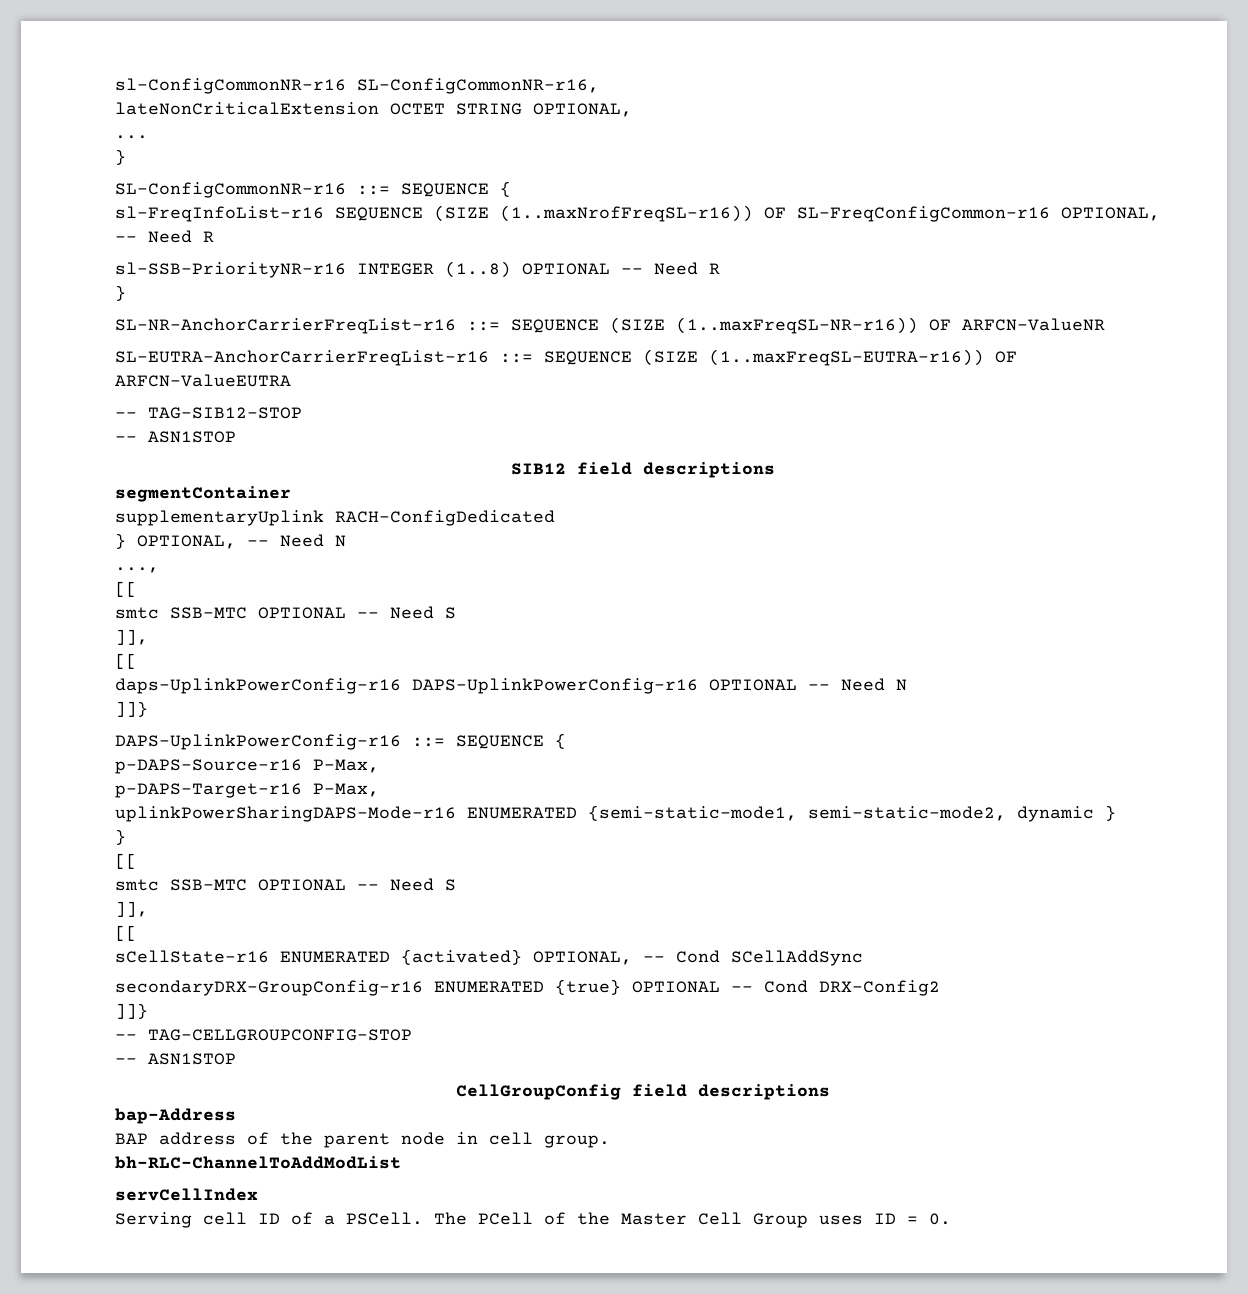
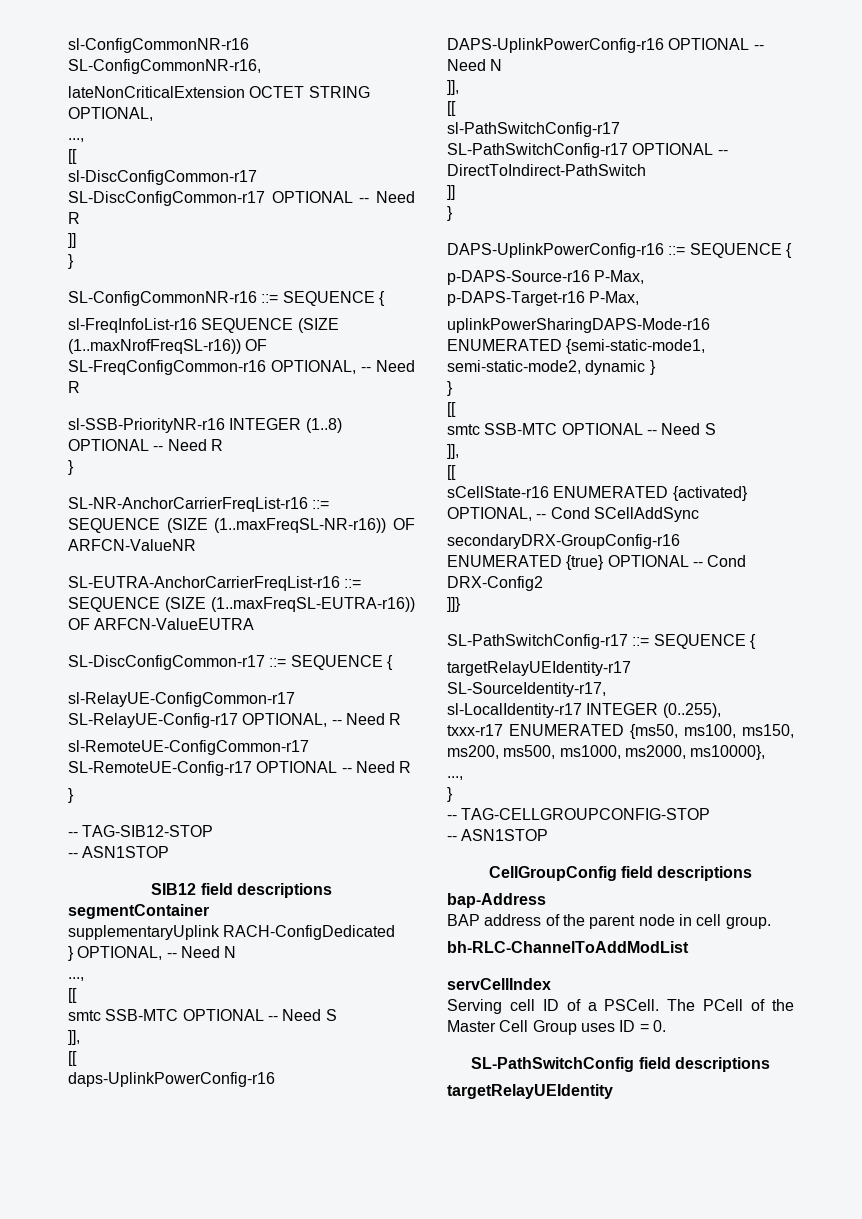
  lateNonCriticalExtension OCTET STRING OPTIONAL,
- ...
+ ...,
+ [[
+ sl-DiscConfigCommon-r17 SL-DiscConfigCommon-r17 OPTIONAL -- Need R
+ ]]
+ SL-DiscConfigCommon-r17 ::= SEQUENCE {
+ sl-RelayUE-ConfigCommon-r17 SL-RelayUE-Config-r17 OPTIONAL, -- Need R
+ sl-RemoteUE-ConfigCommon-r17 SL-RemoteUE-Config-r17 OPTIONAL -- Need R
+ }
  daps-UplinkPowerConfig-r16 DAPS-UplinkPowerConfig-r16 OPTIONAL -- Need N
- ]]}
+ ]],
+ [[
+ sl-PathSwitchConfig-r17 SL-PathSwitchConfig-r17 OPTIONAL -- DirectToIndirect-PathSwitch
+ ]]
+ }
+ SL-PathSwitchConfig-r17 ::= SEQUENCE {
+ targetRelayUEIdentity-r17 SL-SourceIdentity-r17,
+ sl-LocalIdentity-r17 INTEGER (0..255),
+ txxx-r17 ENUMERATED {ms50, ms100, ms150, ms200, ms500, ms1000, ms2000, ms10000},
+ ...,
+ }
+ SL-PathSwitchConfig field descriptions
+ targetRelayUEIdentity

